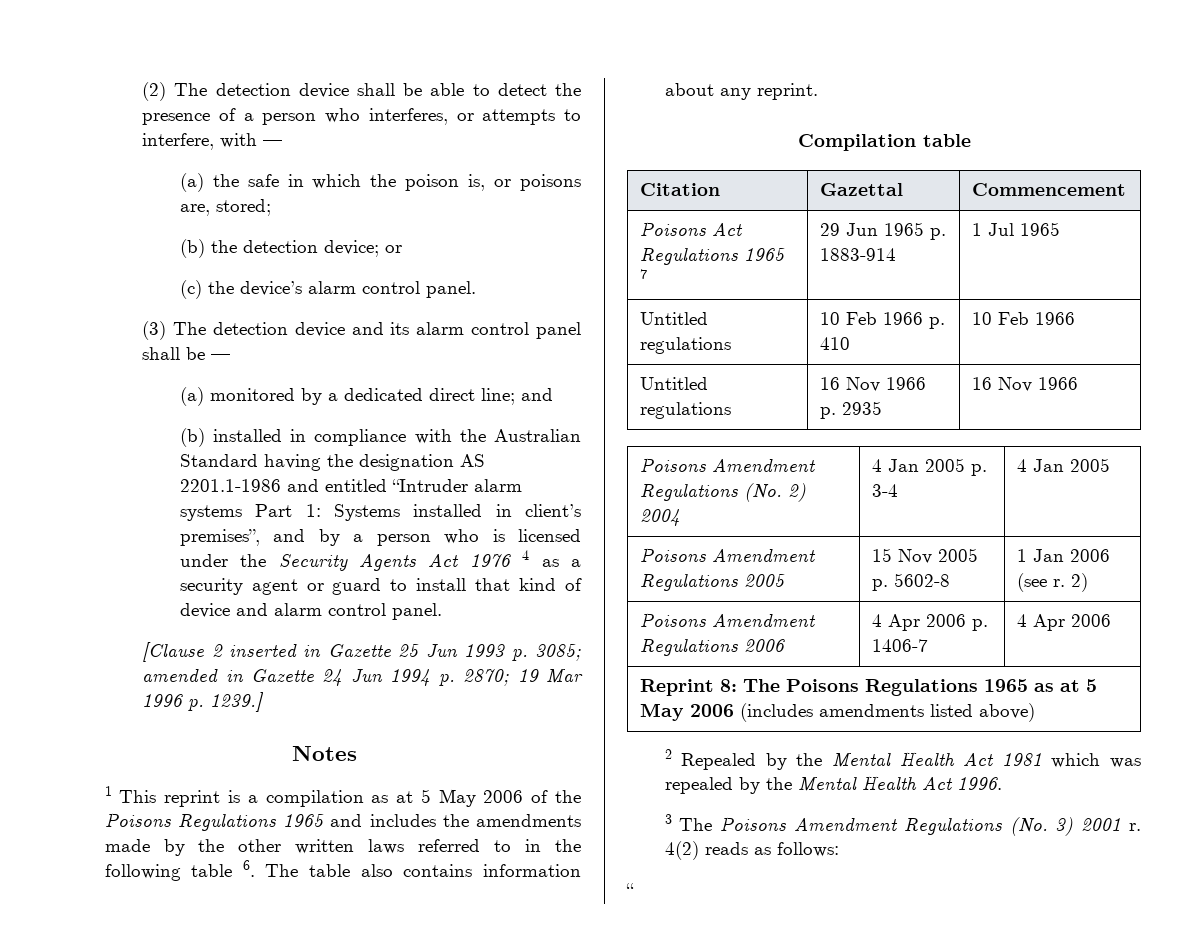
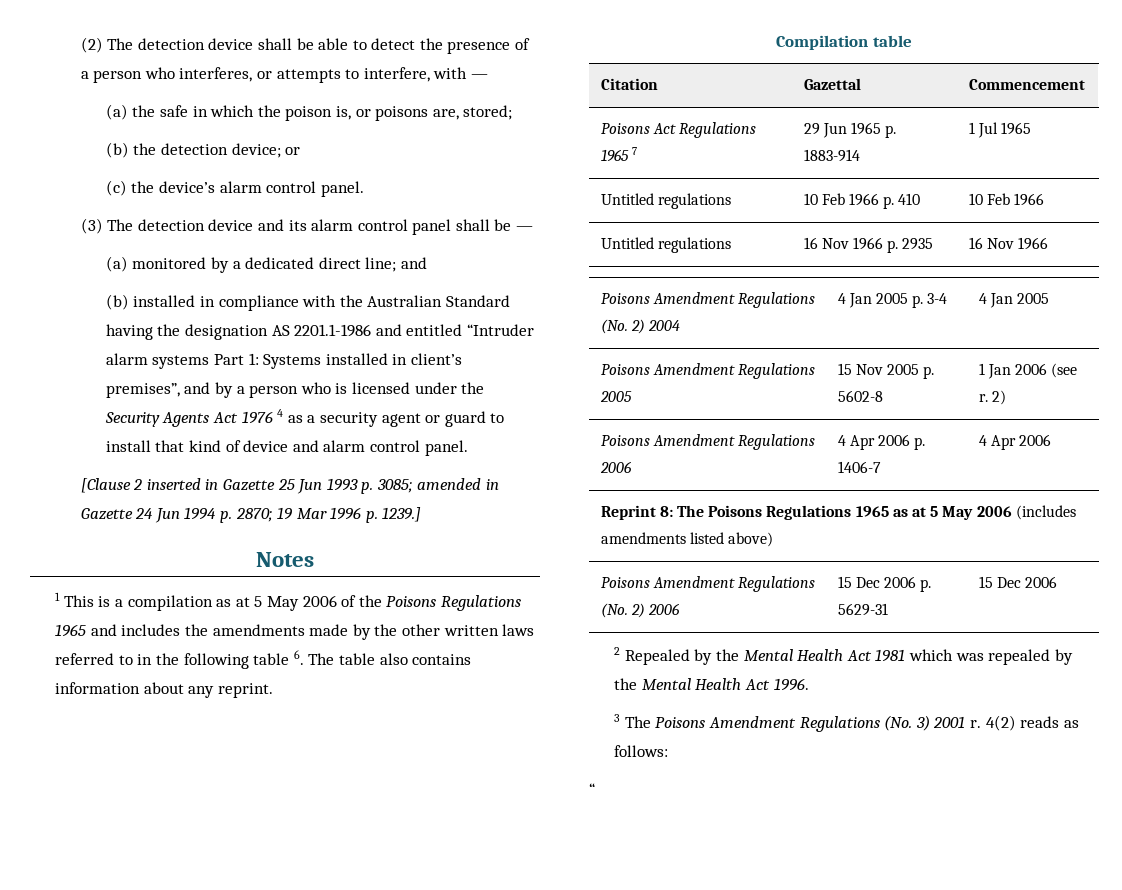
- 1 This reprint is a compilation as at 5 May 2006 of the Poisons Regulations 1965 and includes the amendments made by the other written laws referred to in the following table 6. The table also contains information about any reprint.
+ 1 This is a compilation as at 5 May 2006 of the Poisons Regulations 1965 and includes the amendments made by the other written laws referred to in the following table 6. The table also contains information about any reprint.
+ Poisons Amendment Regulations (No. 2) 2006 | 15 Dec 2006 p. 5629-31 | 15 Dec 2006

